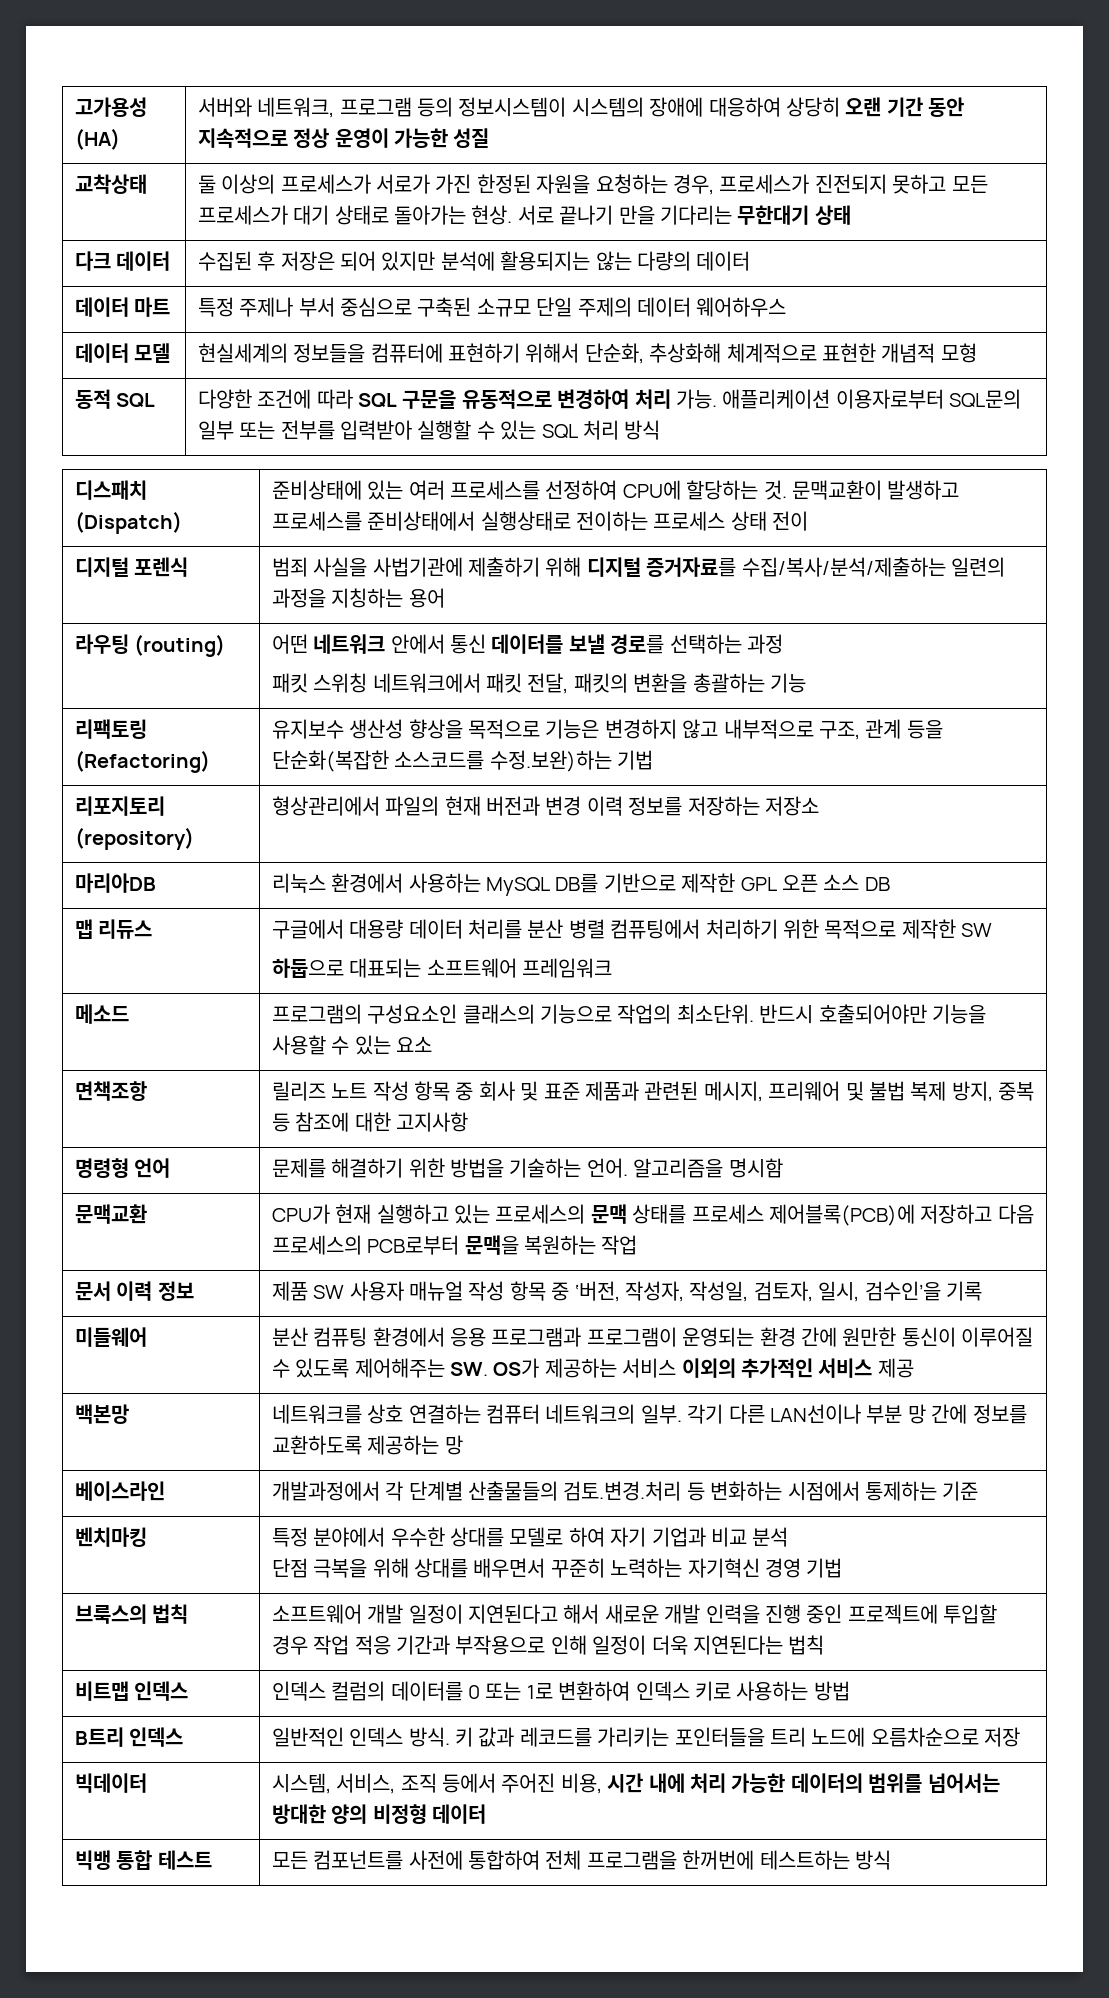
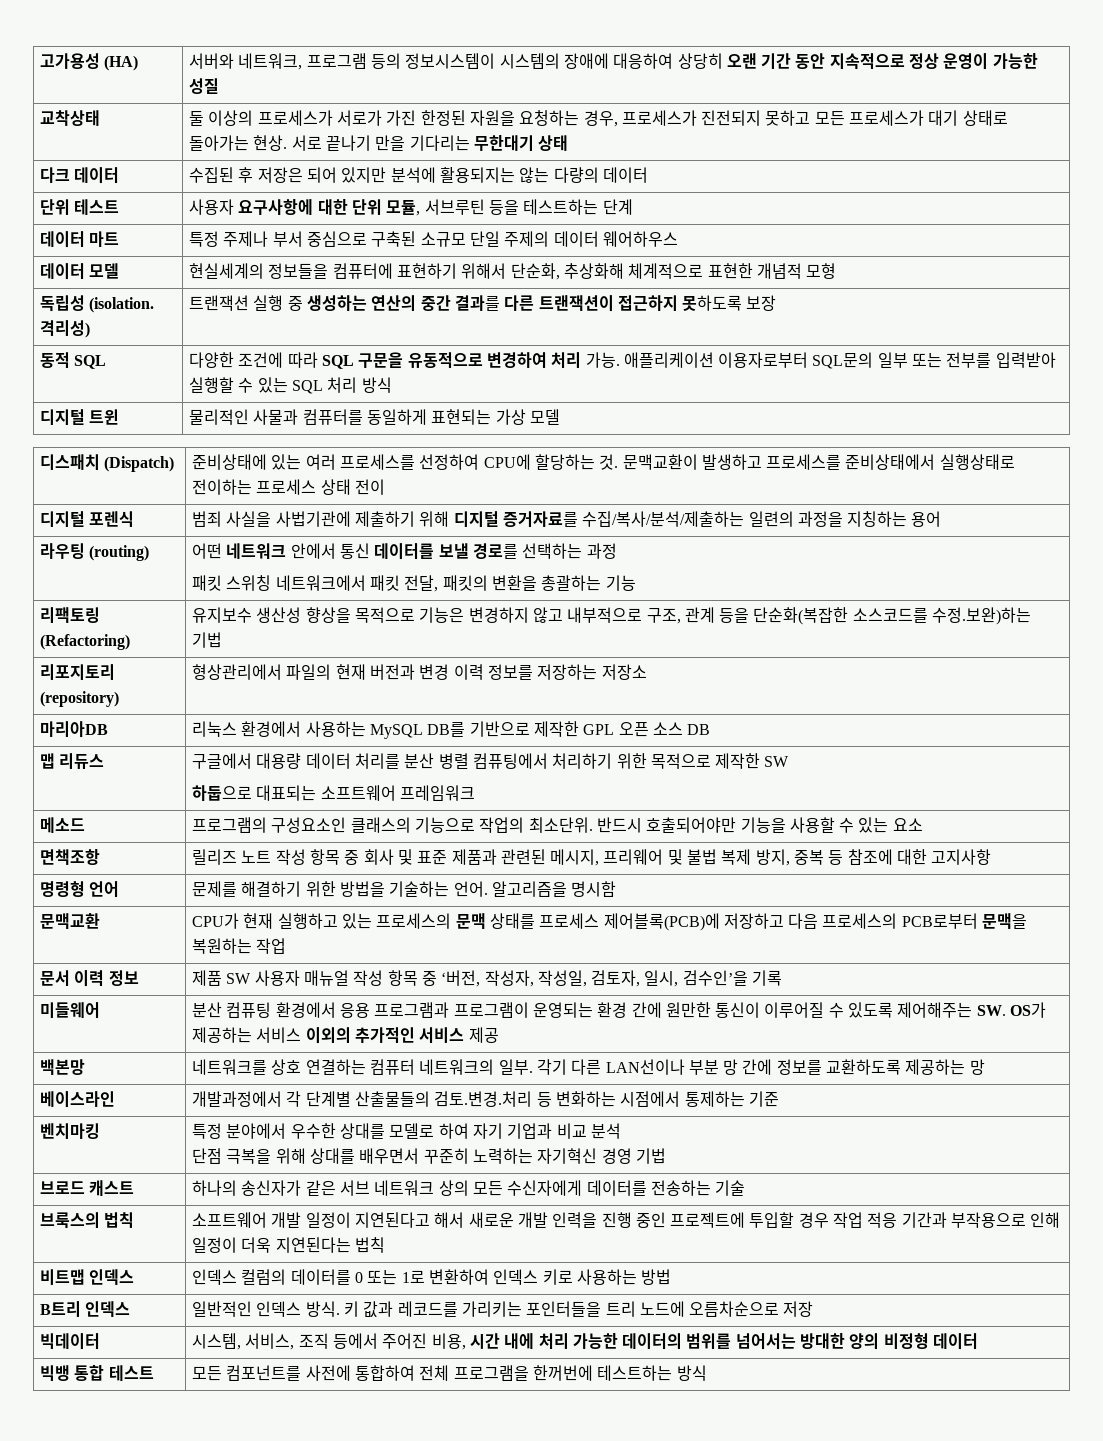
+ 단위 테스트 | 사용자 요구사항에 대한 단위 모듈, 서브루틴 등을 테스트하는 단계
+ 독립성 (isolation. 격리성) | 트랜잭션 실행 중 생성하는 연산의 중간 결과를 다른 트랜잭션이 접근하지 못하도록 보장
+ 디지털 트윈 | 물리적인 사물과 컴퓨터를 동일하게 표현되는 가상 모델
+ 브로드 캐스트 | 하나의 송신자가 같은 서브 네트워크 상의 모든 수신자에게 데이터를 전송하는 기술

